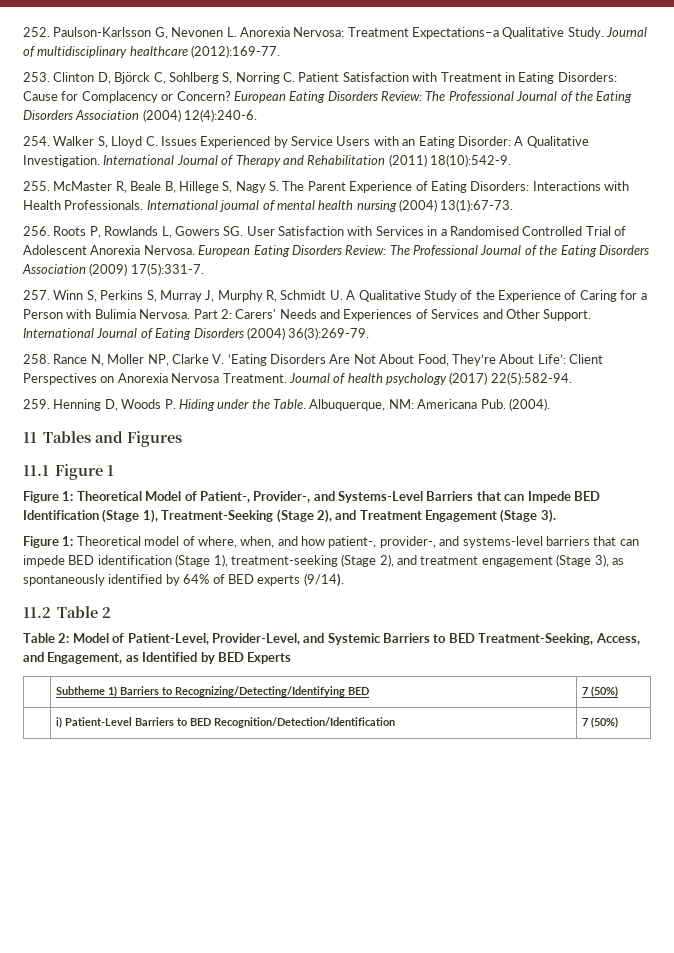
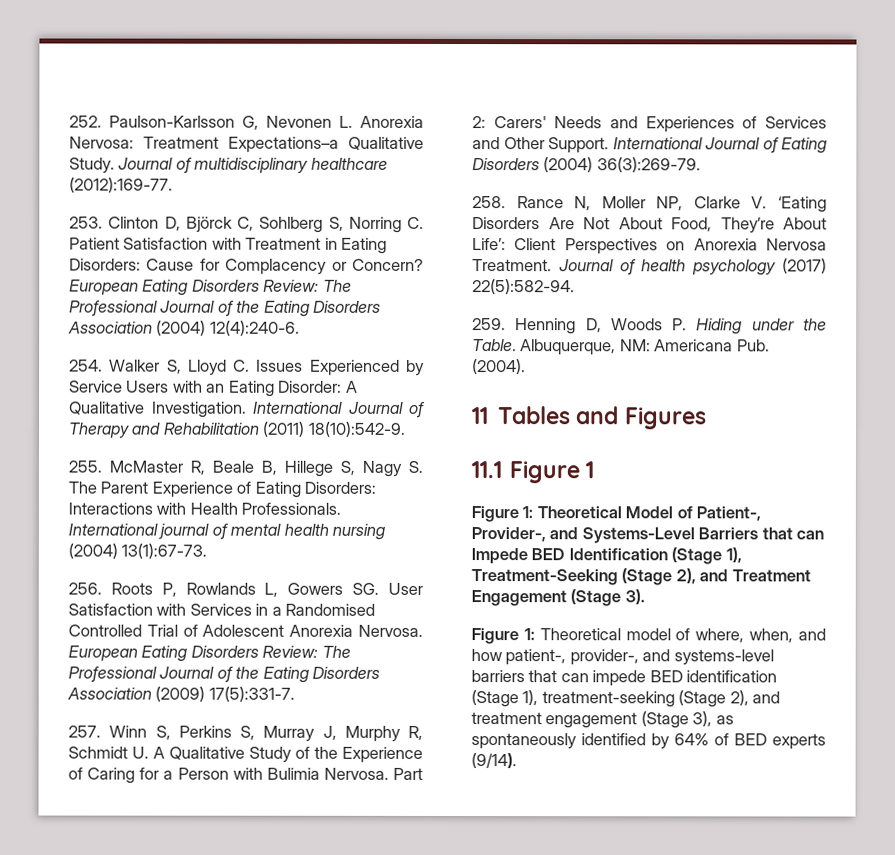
- 11.2 Table 2
- Table 2: Model of Patient-Level, Provider-Level, and Systemic Barriers to BED Treatment-Seeking, Access, and Engagement, as Identified by BED Experts
- | Subtheme 1) Barriers to Recognizing/Detecting/Identifying BED | 7 (50%)
- | i) Patient-Level Barriers to BED Recognition/Detection/Identification | 7 (50%)

